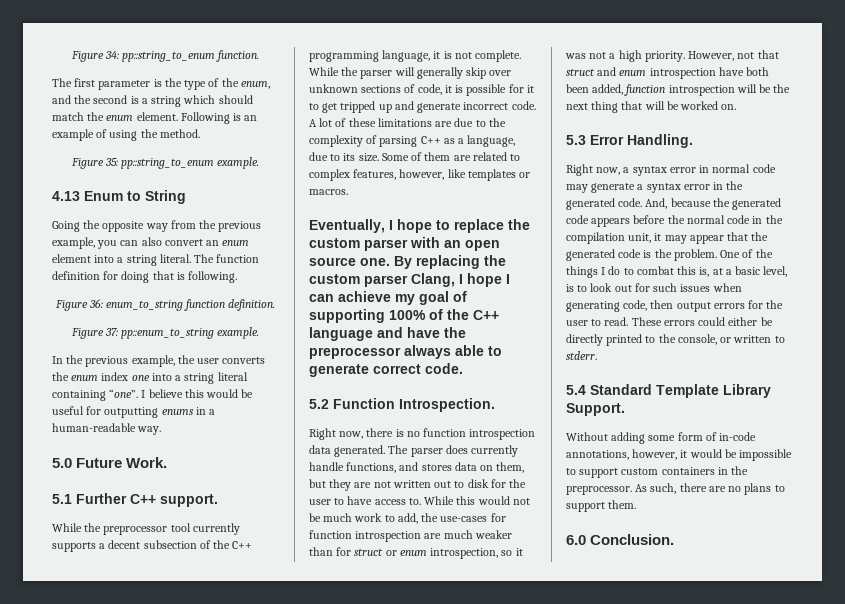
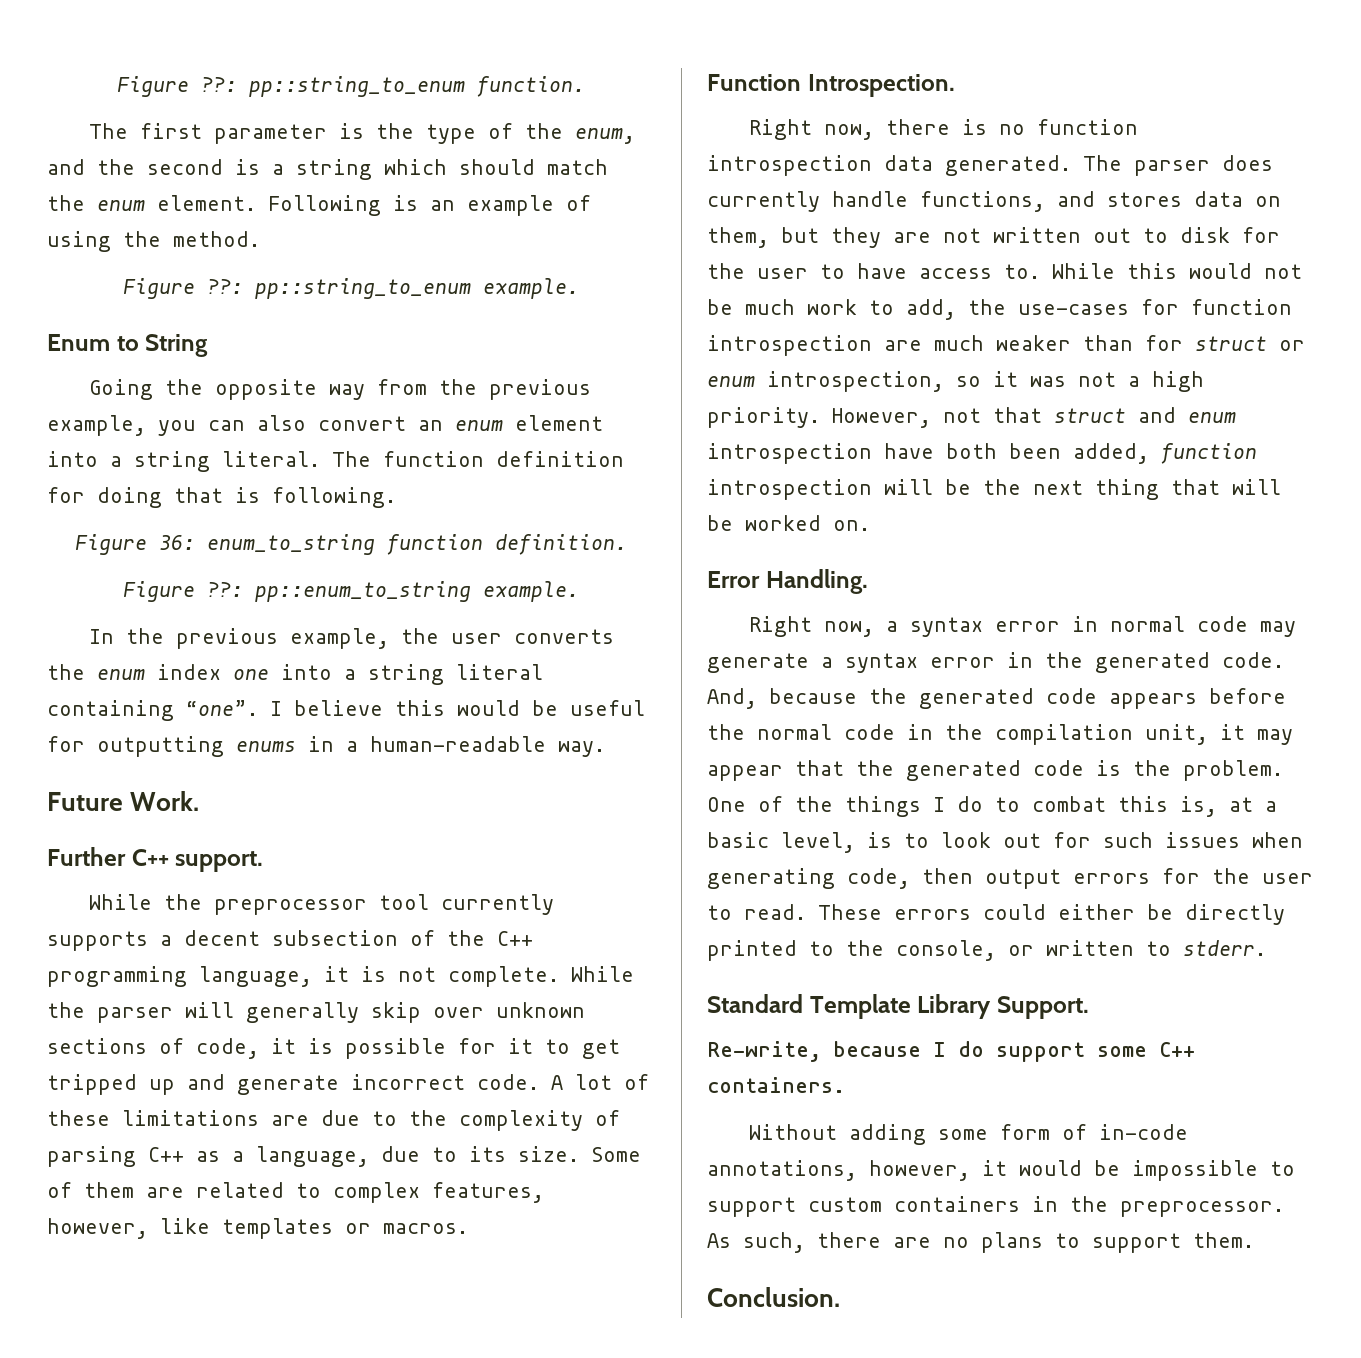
- Figure 34: pp::string_to_enum function.
+ Figure ??: pp::string_to_enum function.
- Figure 35: pp::string_to_enum example.
+ Figure ??: pp::string_to_enum example.
- 4.13 Enum to String
+ Enum to String
- Figure 37: pp::enum_to_string example.
+ Figure ??: pp::enum_to_string example.
- 5.0 Future Work.
+ Future Work.
- 5.1 Further C++ support.
+ Further C++ support.
- Eventually, I hope to replace the custom parser with an open source one. By replacing the custom parser Clang, I hope I can achieve my goal of supporting 100% of the C++ language and have the preprocessor always able to generate correct code.
- 5.2 Function Introspection.
+ Function Introspection.
- 5.3 Error Handling.
+ Error Handling.
- 5.4 Standard Template Library Support.
+ Standard Template Library Support.
+ Re-write, because I do support some C++ containers.
- 6.0 Conclusion.
+ Conclusion.

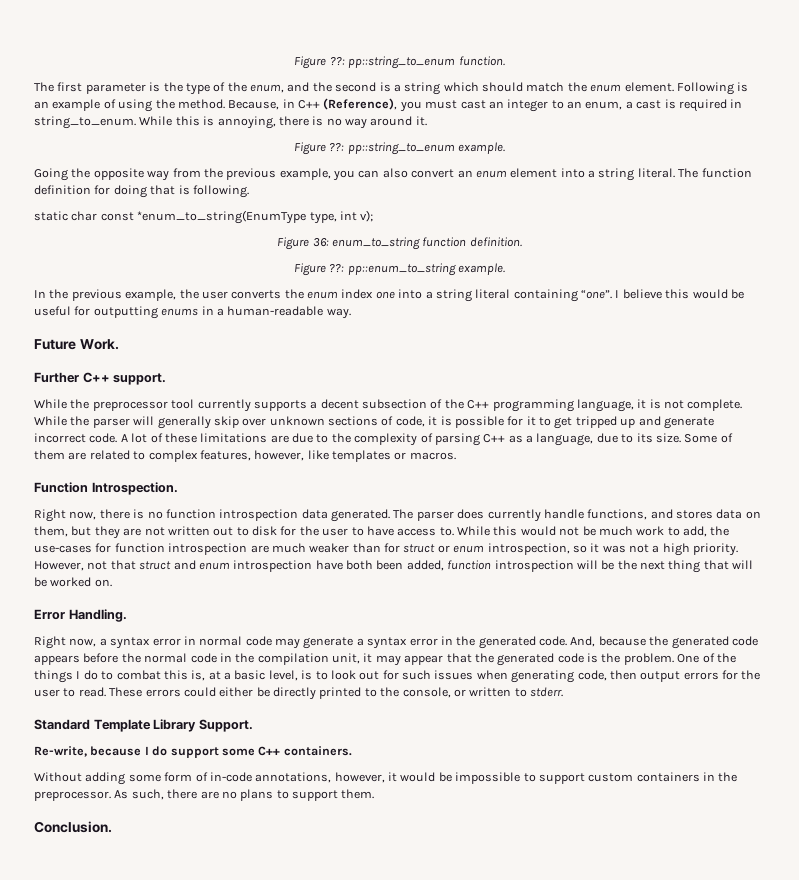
+ Because, in C++ (Reference), you must cast an integer to an enum, a cast is required in string_to_enum. While this is annoying, there is no way around it.
- Enum to String
+ static char const *enum_to_string(EnumType type, int v);

